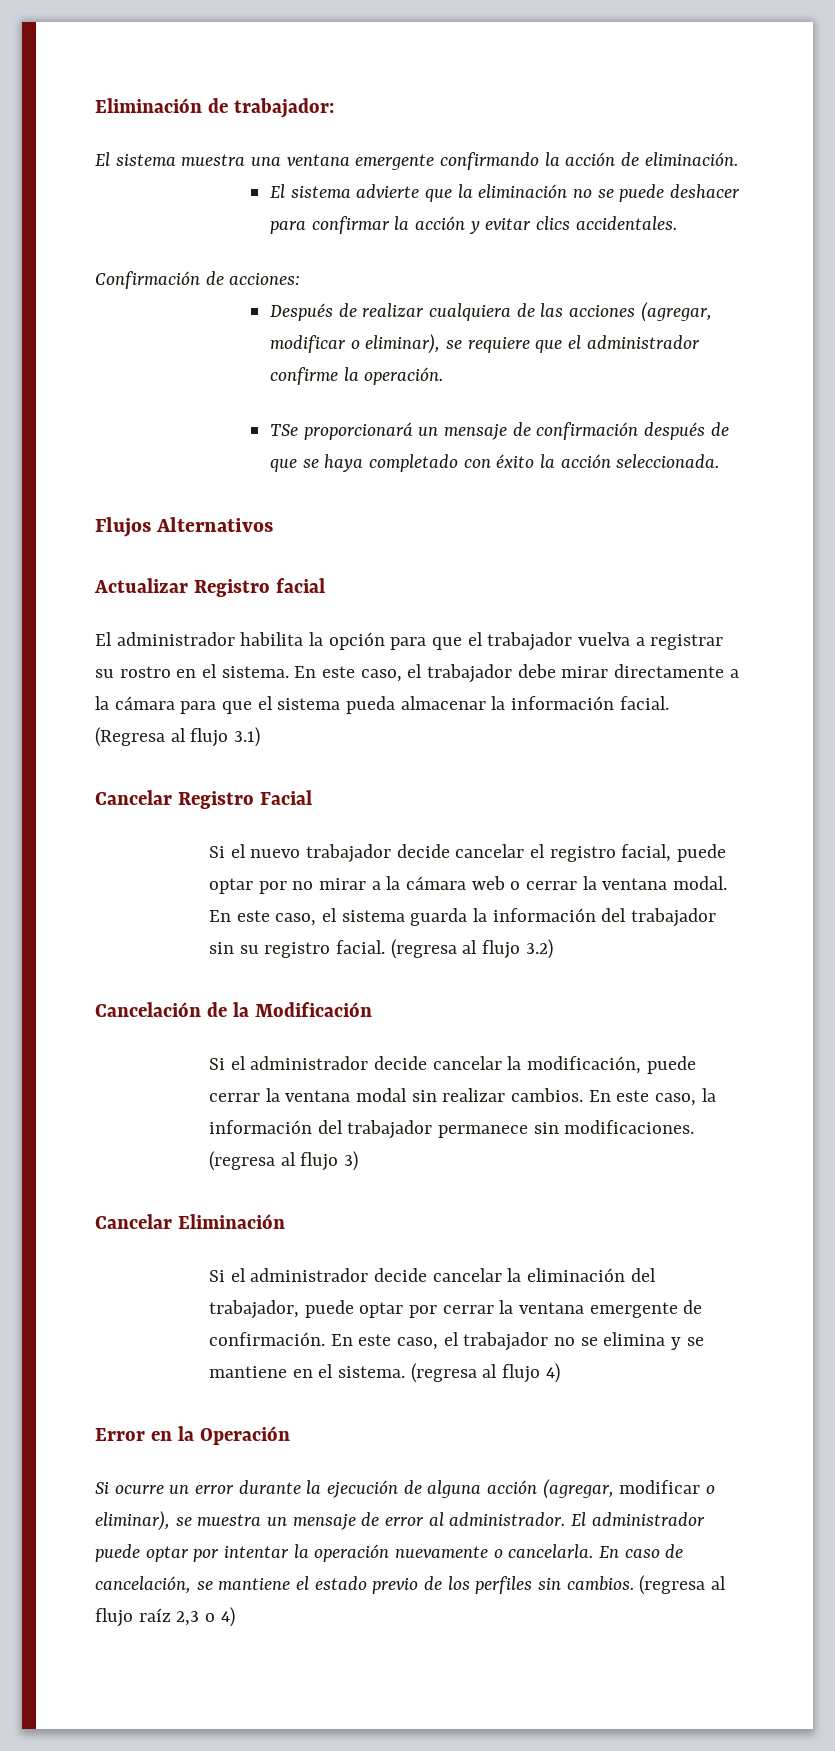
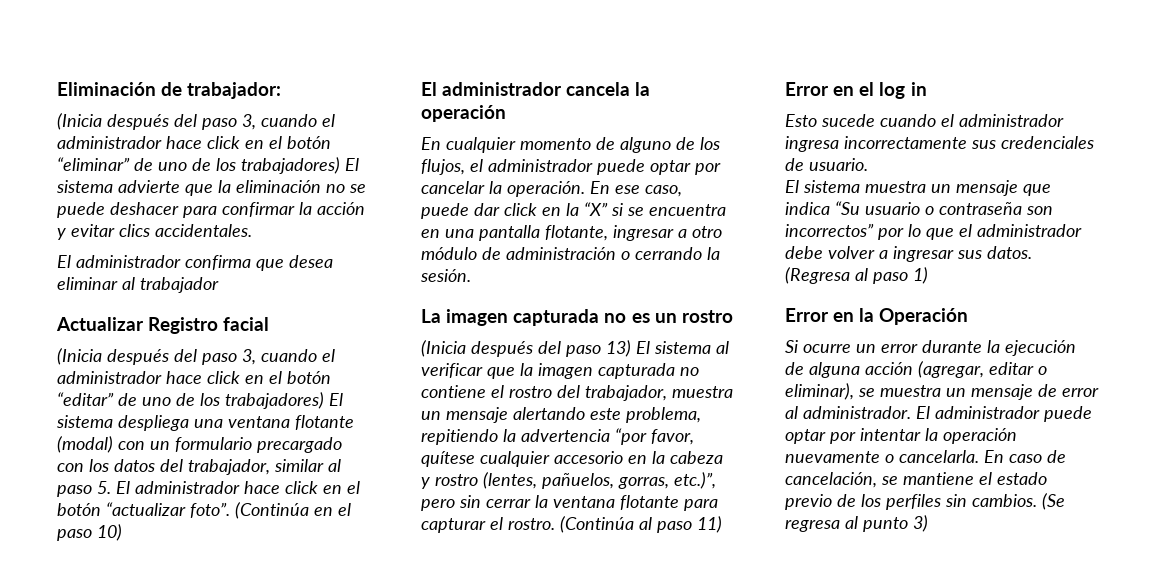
- El sistema muestra una ventana emergente confirmando la acción de eliminación.
- El sistema advierte que la eliminación no se puede deshacer para confirmar la acción y evitar clics accidentales.
+ (Inicia después del paso 3, cuando el administrador hace click en el botón “eliminar” de uno de los trabajadores) El sistema advierte que la eliminación no se puede deshacer para confirmar la acción y evitar clics accidentales.
- Confirmación de acciones:
- Después de realizar cualquiera de las acciones (agregar, modificar o eliminar), se requiere que el administrador confirme la operación.
- TSe proporcionará un mensaje de confirmación después de que se haya completado con éxito la acción seleccionada.
- Flujos Alternativos
+ El administrador confirma que desea eliminar al trabajador
  Actualizar Registro facial
- El administrador habilita la opción para que el trabajador vuelva a registrar su rostro en el sistema. En este caso, el trabajador debe mirar directamente a la cámara para que el sistema pueda almacenar la información facial. (Regresa al flujo 3.1)
- Cancelar Registro Facial
- Si el nuevo trabajador decide cancelar el registro facial, puede optar por no mirar a la cámara web o cerrar la ventana modal. En este caso, el sistema guarda la información del trabajador sin su registro facial. (regresa al flujo 3.2)
- Cancelación de la Modificación
- Si el administrador decide cancelar la modificación, puede cerrar la ventana modal sin realizar cambios. En este caso, la información del trabajador permanece sin modificaciones. (regresa al flujo 3)
- Cancelar Eliminación
- Si el administrador decide cancelar la eliminación del trabajador, puede optar por cerrar la ventana emergente de confirmación. En este caso, el trabajador no se elimina y se mantiene en el sistema. (regresa al flujo 4)
+ (Inicia después del paso 3, cuando el administrador hace click en el botón “editar” de uno de los trabajadores) El sistema despliega una ventana flotante (modal) con un formulario precargado con los datos del trabajador, similar al paso 5. El administrador hace click en el botón “actualizar foto”. (Continúa en el paso 10)
+ El administrador cancela la operación
+ En cualquier momento de alguno de los flujos, el administrador puede optar por cancelar la operación. En ese caso, puede dar click en la “X” si se encuentra en una pantalla flotante, ingresar a otro módulo de administración o cerrando la sesión.
+ La imagen capturada no es un rostro
+ (Inicia después del paso 13) El sistema al verificar que la imagen capturada no contiene el rostro del trabajador, muestra un mensaje alertando este problema, repitiendo la advertencia “por favor, quítese cualquier accesorio en la cabeza y rostro (lentes, pañuelos, gorras, etc.)”, pero sin cerrar la ventana flotante para capturar el rostro. (Continúa al paso 11)
+ Error en el log in
+ Esto sucede cuando el administrador ingresa incorrectamente sus credenciales de usuario.
+ El sistema muestra un mensaje que indica “Su usuario o contraseña son incorrectos” por lo que el administrador debe volver a ingresar sus datos. (Regresa al paso 1)
- Si ocurre un error durante la ejecución de alguna acción (agregar, modificar o eliminar), se muestra un mensaje de error al administrador.
+ Si ocurre un error durante la ejecución de alguna acción (agregar, editar o eliminar), se muestra un mensaje de error al administrador.
- (regresa al flujo raíz 2,3 o 4)
+ (Se regresa al punto 3)

